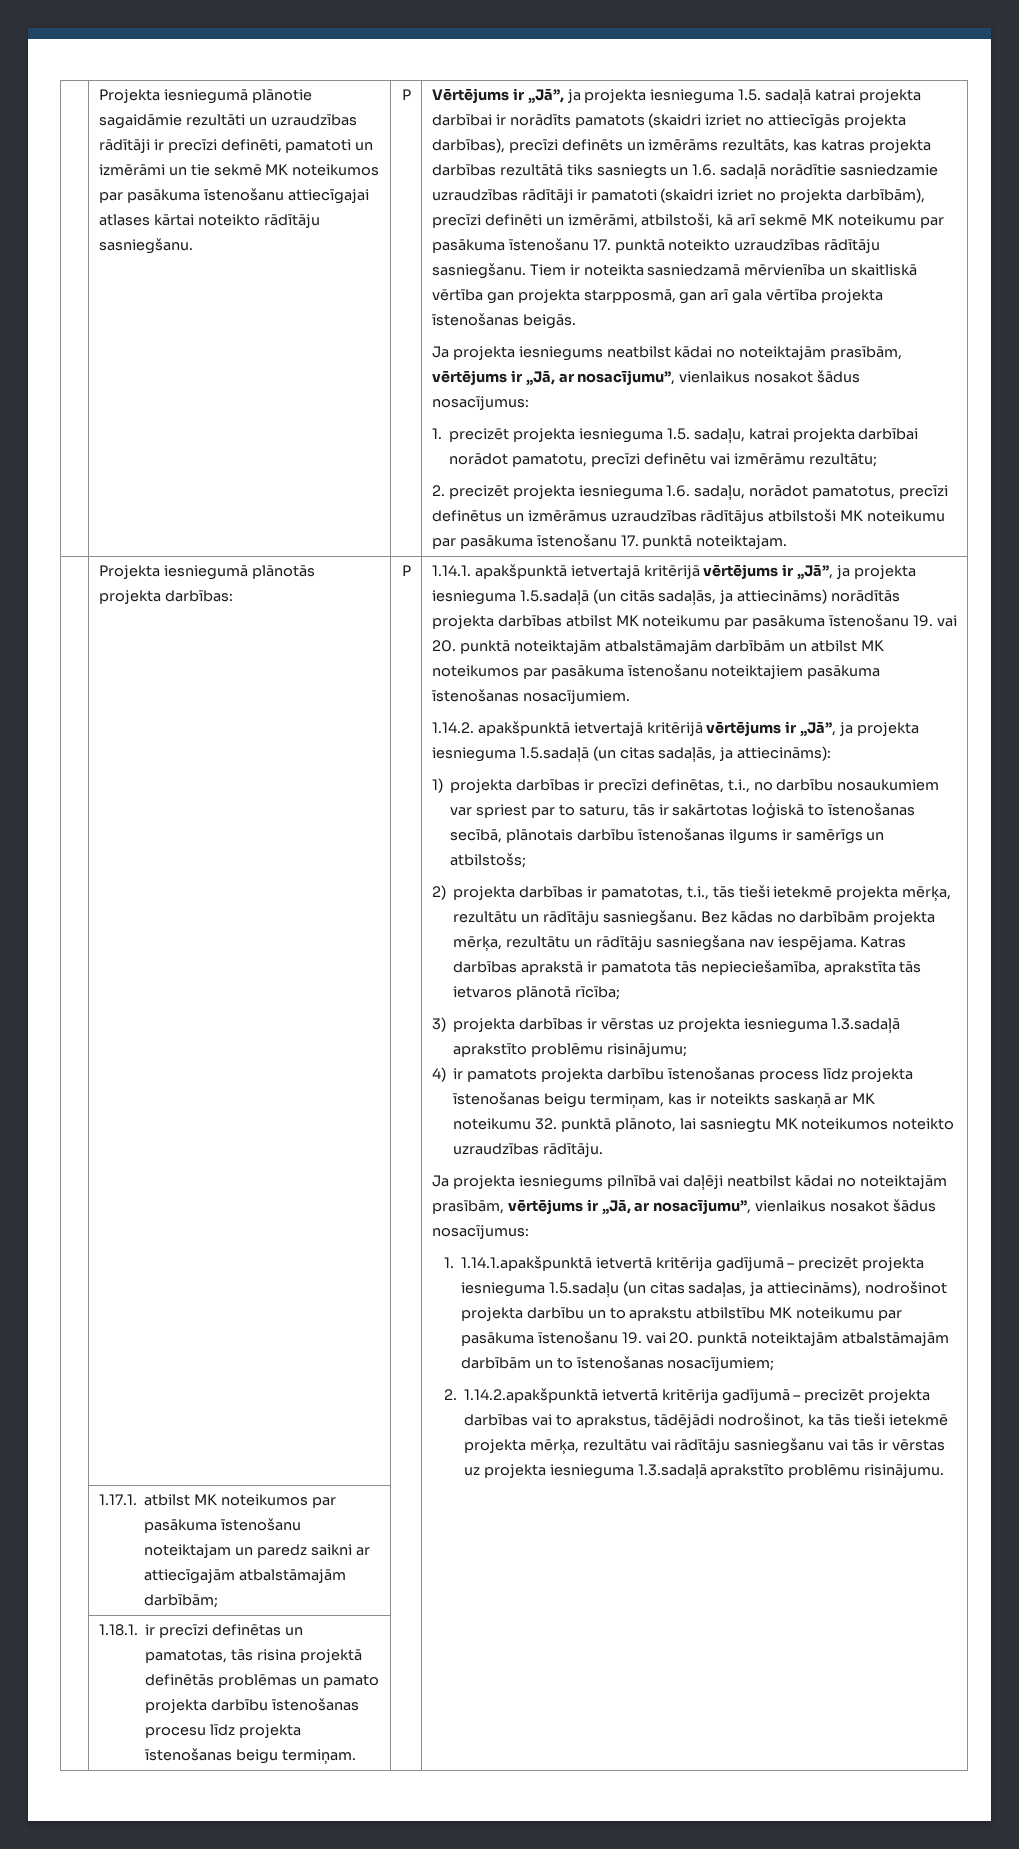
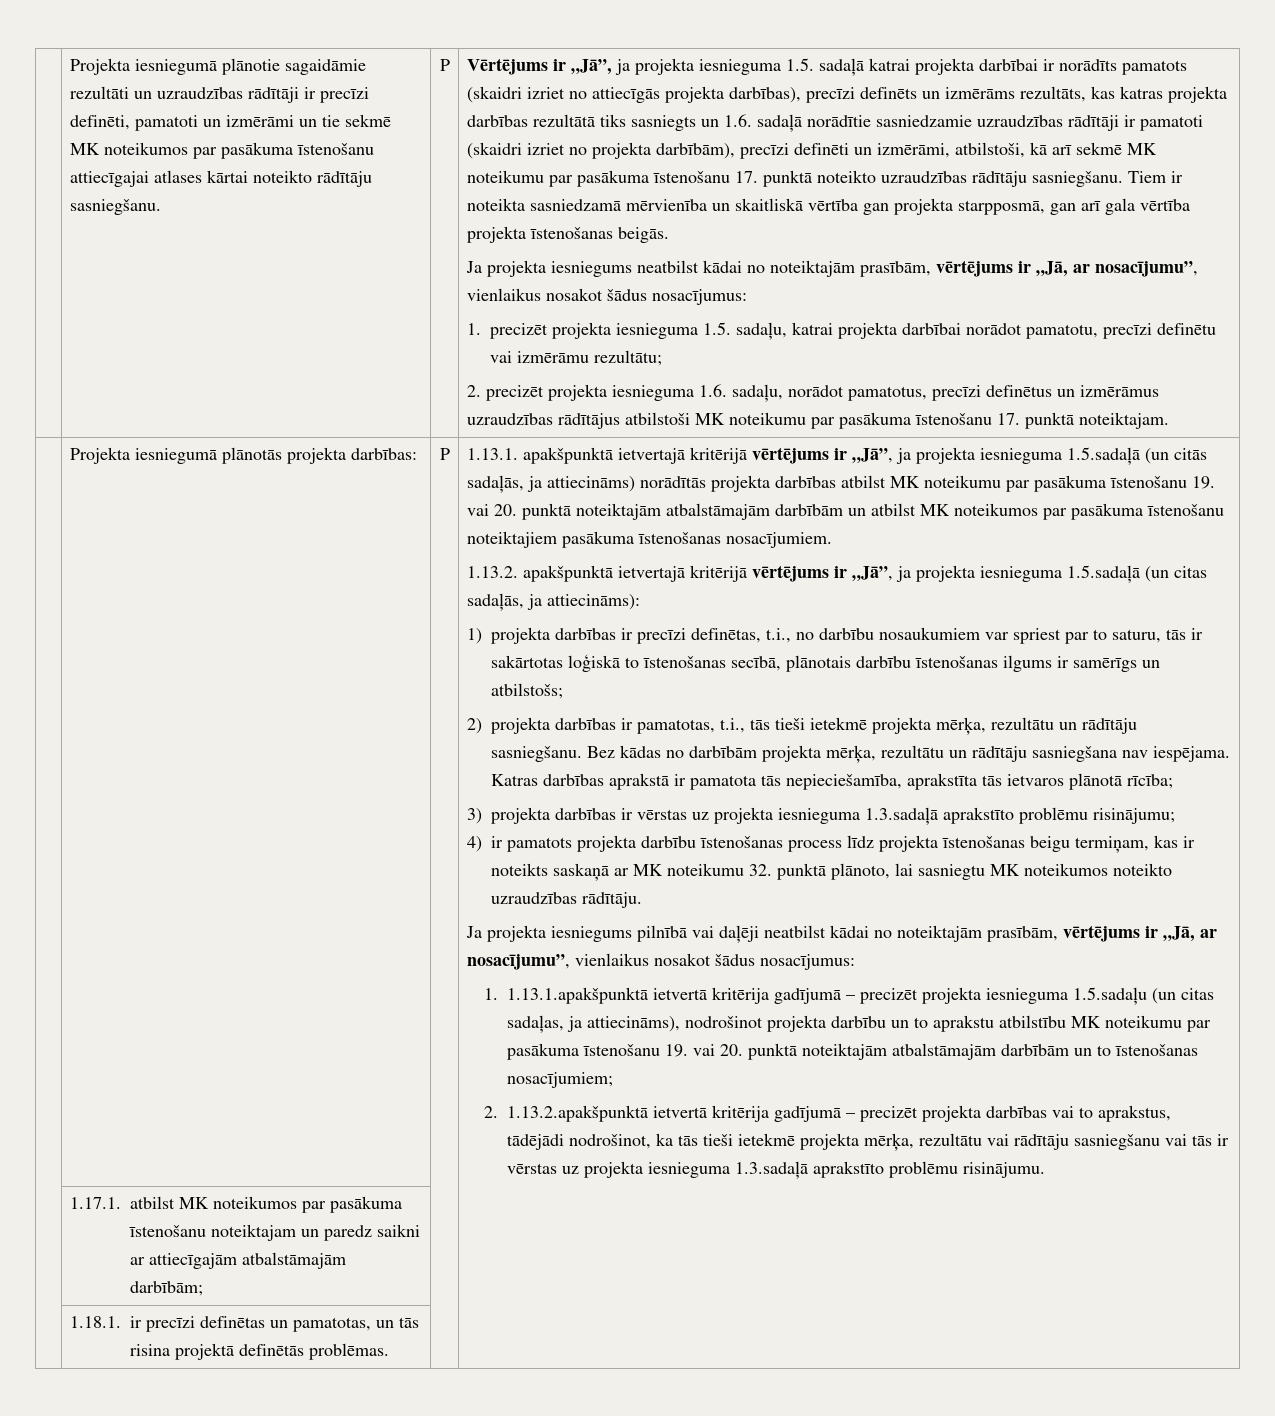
- 1.14.1. apakšpunktā ietvertajā kritērijā vērtējums ir „Jā”, ja projekta iesnieguma 1.5.sadaļā (un citās sadaļās, ja attiecināms) norādītās projekta darbības atbilst MK noteikumu par pasākuma īstenošanu 19. vai 20. punktā noteiktajām atbalstāmajām darbībām un atbilst MK noteikumos par pasākuma īstenošanu noteiktajiem pasākuma īstenošanas nosacījumiem.
+ 1.13.1. apakšpunktā ietvertajā kritērijā vērtējums ir „Jā”, ja projekta iesnieguma 1.5.sadaļā (un citās sadaļās, ja attiecināms) norādītās projekta darbības atbilst MK noteikumu par pasākuma īstenošanu 19. vai 20. punktā noteiktajām atbalstāmajām darbībām un atbilst MK noteikumos par pasākuma īstenošanu noteiktajiem pasākuma īstenošanas nosacījumiem.
- 1.14.2. apakšpunktā ietvertajā kritērijā vērtējums ir „Jā”, ja projekta iesnieguma 1.5.sadaļā (un citas sadaļās, ja attiecināms):
+ 1.13.2. apakšpunktā ietvertajā kritērijā vērtējums ir „Jā”, ja projekta iesnieguma 1.5.sadaļā (un citas sadaļās, ja attiecināms):
- 1. 1.14.1.apakšpunktā ietvertā kritērija gadījumā – precizēt projekta iesnieguma 1.5.sadaļu (un citas sadaļas, ja attiecināms), nodrošinot projekta darbību un to aprakstu atbilstību MK noteikumu par pasākuma īstenošanu 19. vai 20. punktā noteiktajām atbalstāmajām darbībām un to īstenošanas nosacījumiem;
+ 1. 1.13.1.apakšpunktā ietvertā kritērija gadījumā – precizēt projekta iesnieguma 1.5.sadaļu (un citas sadaļas, ja attiecināms), nodrošinot projekta darbību un to aprakstu atbilstību MK noteikumu par pasākuma īstenošanu 19. vai 20. punktā noteiktajām atbalstāmajām darbībām un to īstenošanas nosacījumiem;
- 2. 1.14.2.apakšpunktā ietvertā kritērija gadījumā – precizēt projekta darbības vai to aprakstus, tādējādi nodrošinot, ka tās tieši ietekmē projekta mērķa, rezultātu vai rādītāju sasniegšanu vai tās ir vērstas uz projekta iesnieguma 1.3.sadaļā aprakstīto problēmu risinājumu.
+ 2. 1.13.2.apakšpunktā ietvertā kritērija gadījumā – precizēt projekta darbības vai to aprakstus, tādējādi nodrošinot, ka tās tieši ietekmē projekta mērķa, rezultātu vai rādītāju sasniegšanu vai tās ir vērstas uz projekta iesnieguma 1.3.sadaļā aprakstīto problēmu risinājumu.
- | 1.18.1. ir precīzi definētas un pamatotas, tās risina projektā definētās problēmas un pamato projekta darbību īstenošanas procesu līdz projekta īstenošanas beigu termiņam. | |
+ | 1.18.1. ir precīzi definētas un pamatotas, un tās risina projektā definētās problēmas. | |

